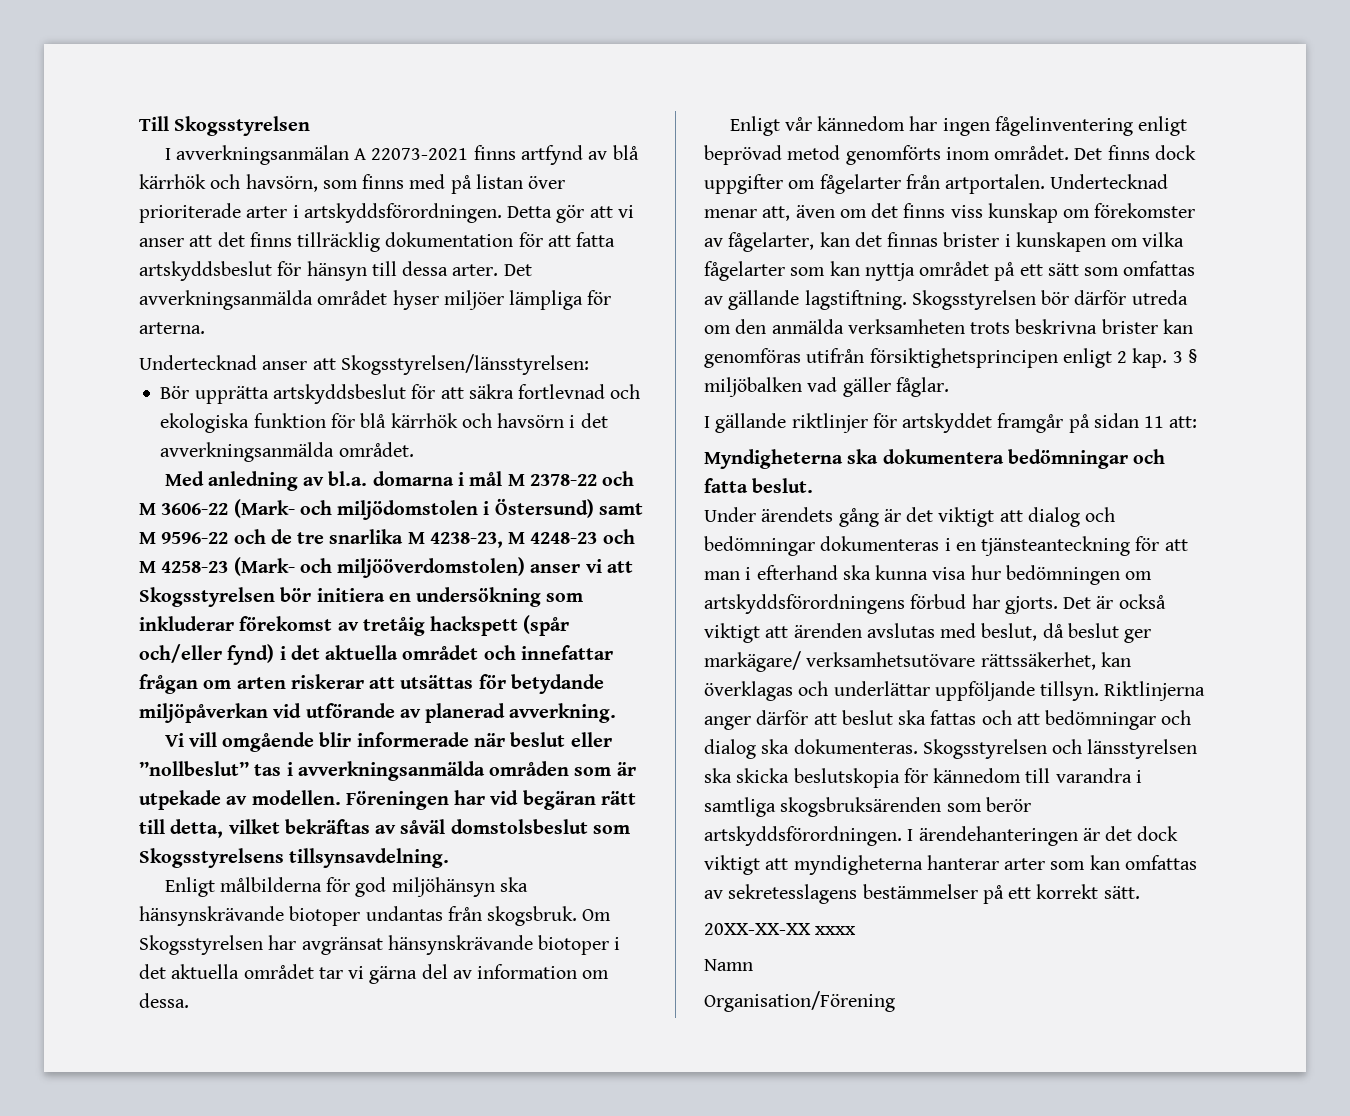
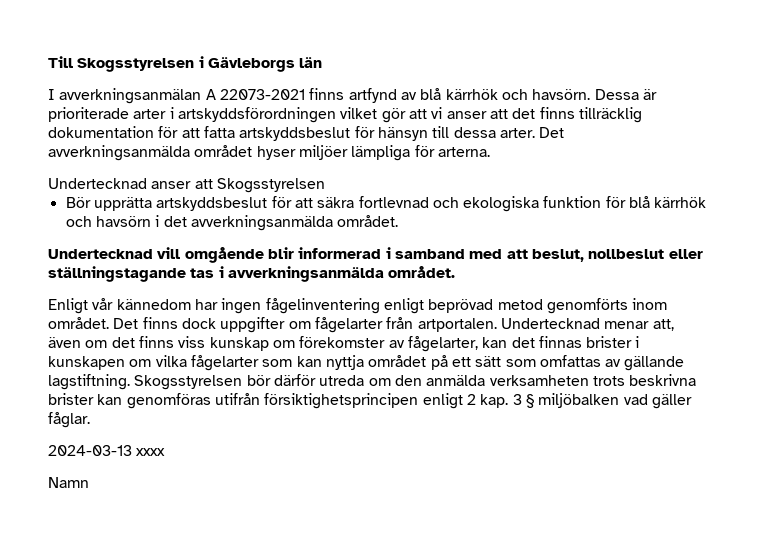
- Till Skogsstyrelsen
+ Till Skogsstyrelsen i Gävleborgs län
- I avverkningsanmälan A 22073-2021 finns artfynd av blå kärrhök och havsörn, som finns med på listan över prioriterade arter i artskyddsförordningen. Detta gör att vi anser att det finns tillräcklig dokumentation för att fatta artskyddsbeslut för hänsyn till dessa arter.
+ I avverkningsanmälan A 22073-2021 finns artfynd av blå kärrhök och havsörn. Dessa är prioriterade arter i artskyddsförordningen vilket gör att vi anser att det finns tillräcklig dokumentation för att fatta artskyddsbeslut för hänsyn till dessa arter.
- Undertecknad anser att Skogsstyrelsen/länsstyrelsen:
+ Undertecknad anser att Skogsstyrelsen
- Med anledning av bl.a. domarna i mål M 2378-22 och M 3606-22 (Mark- och miljödomstolen i Östersund) samt M 9596-22 och de tre snarlika M 4238-23, M 4248-23 och M 4258-23 (Mark- och miljööverdomstolen) anser vi att Skogsstyrelsen bör initiera en undersökning som inkluderar förekomst av tretåig hackspett (spår och/eller fynd) i det aktuella området och innefattar frågan om arten riskerar att utsättas för betydande miljöpåverkan vid utförande av planerad avverkning.
- Vi vill omgående blir informerade när beslut eller ”nollbeslut” tas i avverkningsanmälda områden som är utpekade av modellen. Föreningen har vid begäran rätt till detta, vilket bekräftas av såväl domstolsbeslut som Skogsstyrelsens tillsynsavdelning.
- Enligt målbilderna för god miljöhänsyn ska hänsynskrävande biotoper undantas från skogsbruk. Om Skogsstyrelsen har avgränsat hänsynskrävande biotoper i det aktuella området tar vi gärna del av information om dessa.
+ Undertecknad vill omgående blir informerad i samband med att beslut, nollbeslut eller ställningstagande tas i avverkningsanmälda området.
- I gällande riktlinjer för artskyddet framgår på sidan 11 att:
- Myndigheterna ska dokumentera bedömningar och fatta beslut.
- Under ärendets gång är det viktigt att dialog och bedömningar dokumenteras i en tjänsteanteckning för att man i efterhand ska kunna visa hur bedömningen om artskyddsförordningens förbud har gjorts. Det är också viktigt att ärenden avslutas med beslut, då beslut ger markägare/ verksamhetsutövare rättssäkerhet, kan överklagas och underlättar uppföljande tillsyn. Riktlinjerna anger därför att beslut ska fattas och att bedömningar och dialog ska dokumenteras. Skogsstyrelsen och länsstyrelsen ska skicka beslutskopia för kännedom till varandra i samtliga skogsbruksärenden som berör artskyddsförordningen. I ärendehanteringen är det dock viktigt att myndigheterna hanterar arter som kan omfattas av sekretesslagens bestämmelser på ett korrekt sätt.
- 20XX-XX-XX xxxx
+ 2024-03-13 xxxx
- Organisation/Förening

